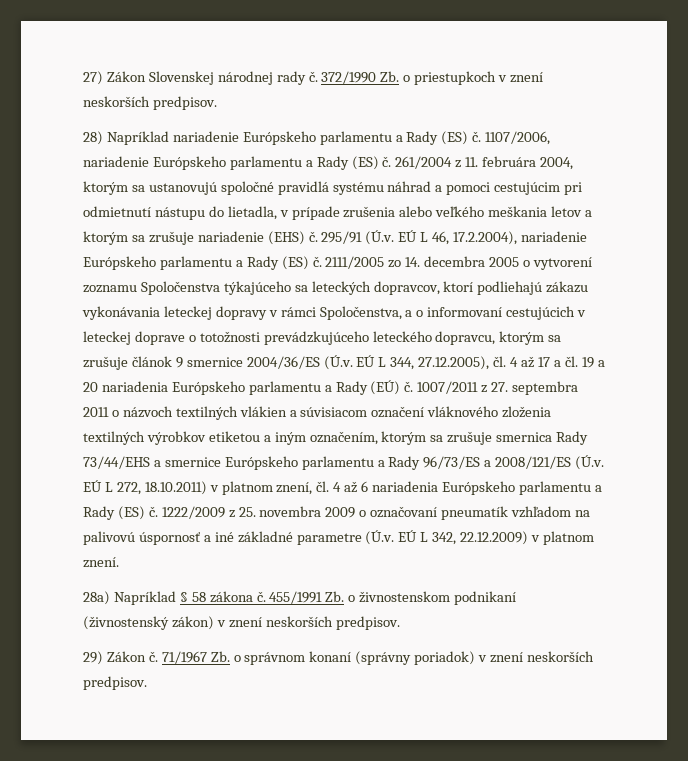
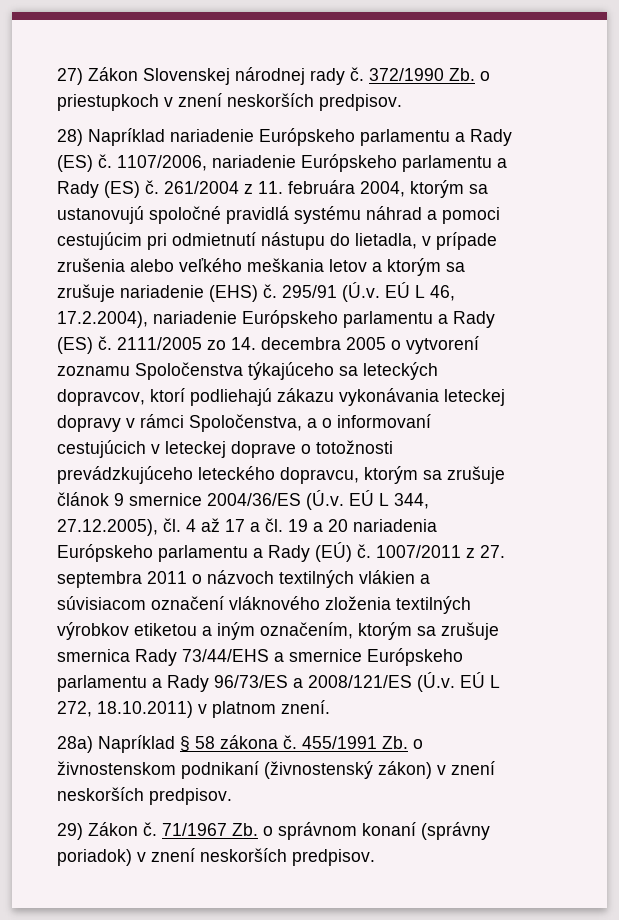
- 1007/2011 z 27. septembra 2011 o názvoch textilných vlákien a súvisiacom označení vláknového zloženia textilných výrobkov etiketou a iným označením, ktorým sa zrušuje smernica Rady 73/44/EHS a smernice Európskeho parlamentu a Rady 96/73/ES a 2008/121/ES (Ú.v. EÚ L 272, 18.10.2011) v platnom znení, čl. 4 až 6 nariadenia Európskeho parlamentu a Rady (ES) č. 1222/2009 z 25. novembra 2009 o označovaní pneumatík vzhľadom na palivovú úspornosť a iné základné parametre (Ú.v. EÚ L 342, 22.12.2009) v platnom znení.
+ 1007/2011 z 27. septembra 2011 o názvoch textilných vlákien a súvisiacom označení vláknového zloženia textilných výrobkov etiketou a iným označením, ktorým sa zrušuje smernica Rady 73/44/EHS a smernice Európskeho parlamentu a Rady 96/73/ES a 2008/121/ES (Ú.v. EÚ L 272, 18.10.2011) v platnom znení.

